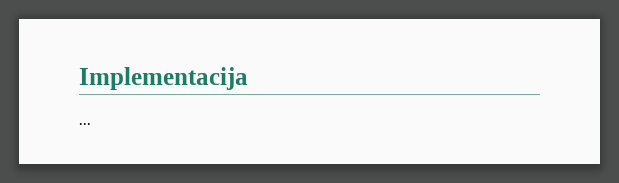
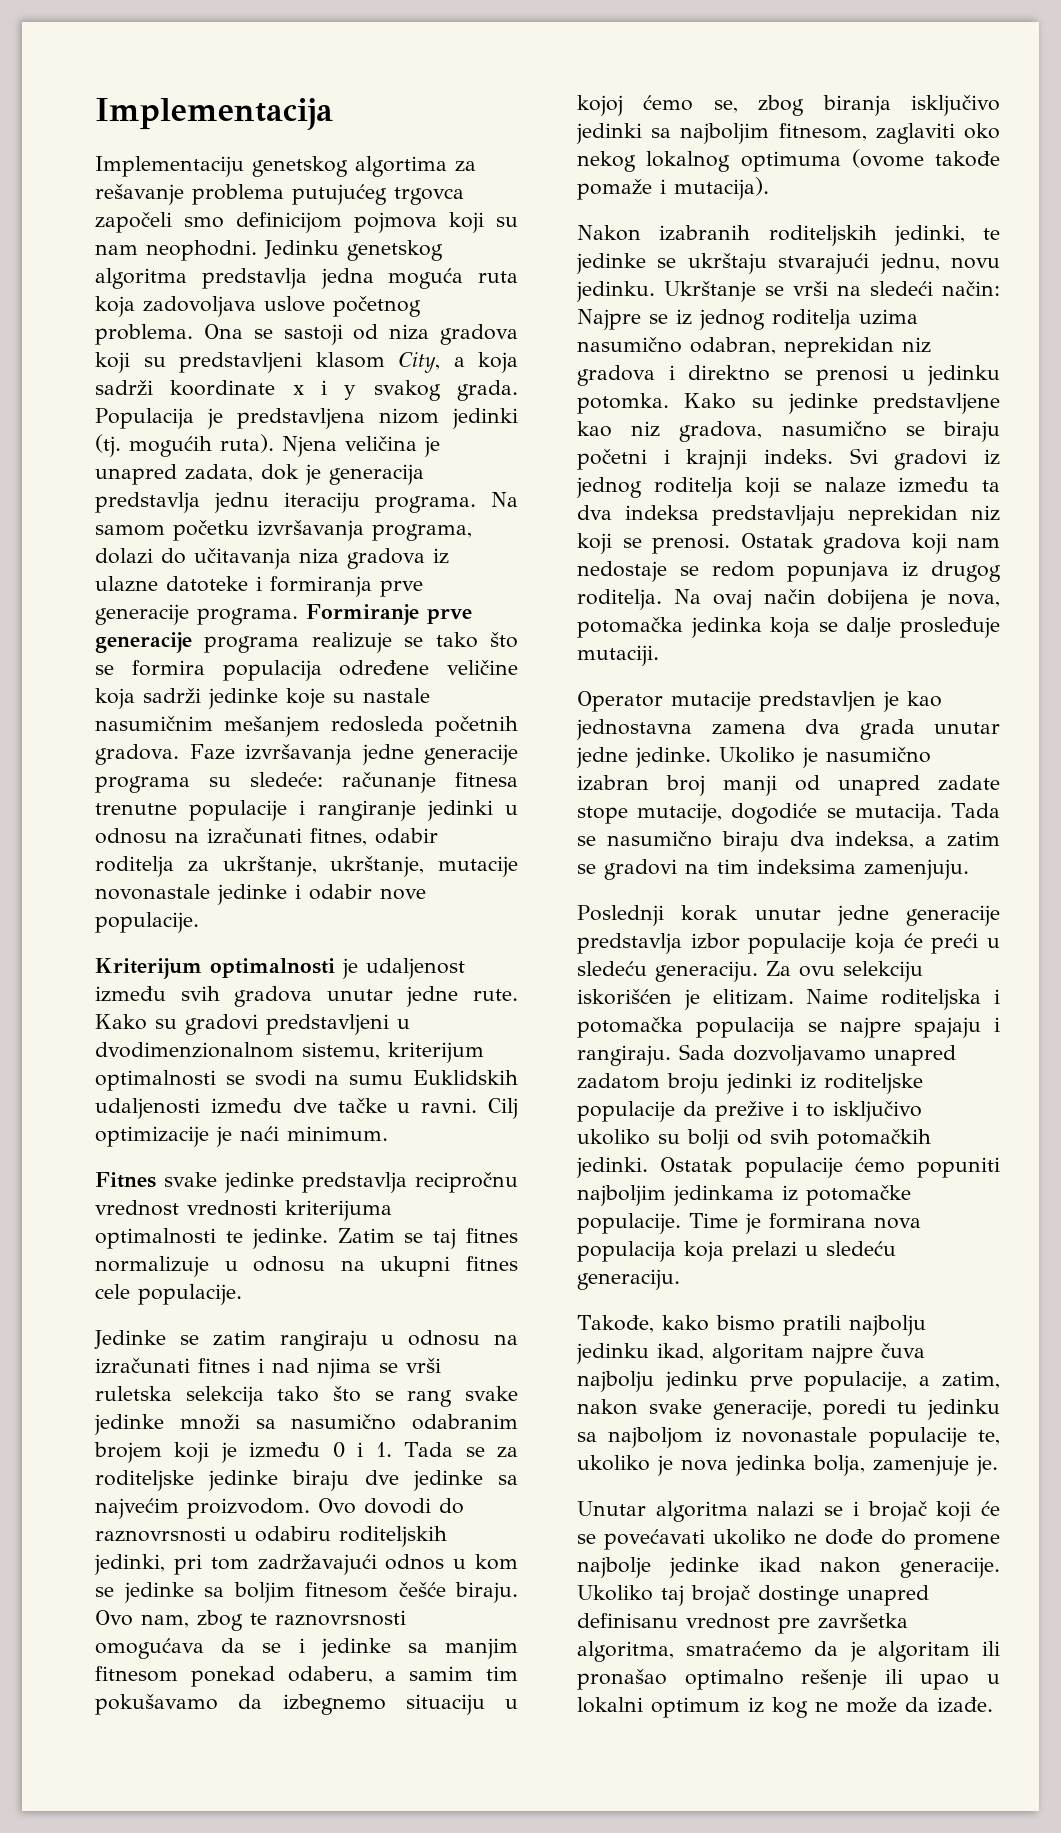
- ...
+ Implementaciju genetskog algortima za rešavanje problema putujućeg trgovca započeli smo definicijom pojmova koji su nam neophodni. Jedinku genetskog algoritma predstavlja jedna moguća ruta koja zadovoljava uslove početnog problema. Ona se sastoji od niza gradova koji su predstavljeni klasom City, a koja sadrži koordinate x i y svakog grada. Populacija je predstavljena nizom jedinki (tj. mogućih ruta). Njena veličina je unapred zadata, dok je generacija predstavlja jednu iteraciju programa. Na samom početku izvršavanja programa, dolazi do učitavanja niza gradova iz ulazne datoteke i formiranja prve generacije programa. Formiranje prve generacije programa realizuje se tako što se formira populacija određene veličine koja sadrži jedinke koje su nastale nasumičnim mešanjem redosleda početnih gradova. Faze izvršavanja jedne generacije programa su sledeće: računanje fitnesa trenutne populacije i rangiranje jedinki u odnosu na izračunati fitnes, odabir roditelja za ukrštanje, ukrštanje, mutacije novonastale jedinke i odabir nove populacije.
+ Kriterijum optimalnosti je udaljenost između svih gradova unutar jedne rute. Kako su gradovi predstavljeni u dvodimenzionalnom sistemu, kriterijum optimalnosti se svodi na sumu Euklidskih udaljenosti između dve tačke u ravni. Cilj optimizacije je naći minimum.
+ Fitnes svake jedinke predstavlja recipročnu vrednost vrednosti kriterijuma optimalnosti te jedinke. Zatim se taj fitnes normalizuje u odnosu na ukupni fitnes cele populacije.
+ Jedinke se zatim rangiraju u odnosu na izračunati fitnes i nad njima se vrši ruletska selekcija tako što se rang svake jedinke množi sa nasumično odabranim brojem koji je između 0 i 1. Tada se za roditeljske jedinke biraju dve jedinke sa najvećim proizvodom. Ovo dovodi do raznovrsnosti u odabiru roditeljskih jedinki, pri tom zadržavajući odnos u kom se jedinke sa boljim fitnesom češće biraju. Ovo nam, zbog te raznovrsnosti omogućava da se i jedinke sa manjim fitnesom ponekad odaberu, a samim tim pokušavamo da izbegnemo situaciju u kojoj ćemo se, zbog biranja isključivo jedinki sa najboljim fitnesom, zaglaviti oko nekog lokalnog optimuma (ovome takođe pomaže i mutacija).
+ Nakon izabranih roditeljskih jedinki, te jedinke se ukrštaju stvarajući jednu, novu jedinku. Ukrštanje se vrši na sledeći način: Najpre se iz jednog roditelja uzima nasumično odabran, neprekidan niz gradova i direktno se prenosi u jedinku potomka. Kako su jedinke predstavljene kao niz gradova, nasumično se biraju početni i krajnji indeks. Svi gradovi iz jednog roditelja koji se nalaze između ta dva indeksa predstavljaju neprekidan niz koji se prenosi. Ostatak gradova koji nam nedostaje se redom popunjava iz drugog roditelja. Na ovaj način dobijena je nova, potomačka jedinka koja se dalje prosleđuje mutaciji.
+ Operator mutacije predstavljen je kao jednostavna zamena dva grada unutar jedne jedinke. Ukoliko je nasumično izabran broj manji od unapred zadate stope mutacije, dogodiće se mutacija. Tada se nasumično biraju dva indeksa, a zatim se gradovi na tim indeksima zamenjuju.
+ Poslednji korak unutar jedne generacije predstavlja izbor populacije koja će preći u sledeću generaciju. Za ovu selekciju iskorišćen je elitizam. Naime roditeljska i potomačka populacija se najpre spajaju i rangiraju. Sada dozvoljavamo unapred zadatom broju jedinki iz roditeljske populacije da prežive i to isključivo ukoliko su bolji od svih potomačkih jedinki. Ostatak populacije ćemo popuniti najboljim jedinkama iz potomačke populacije. Time je formirana nova populacija koja prelazi u sledeću generaciju.
+ Takođe, kako bismo pratili najbolju jedinku ikad, algoritam najpre čuva najbolju jedinku prve populacije, a zatim, nakon svake generacije, poredi tu jedinku sa najboljom iz novonastale populacije te, ukoliko je nova jedinka bolja, zamenjuje je.
+ Unutar algoritma nalazi se i brojač koji će se povećavati ukoliko ne dođe do promene najbolje jedinke ikad nakon generacije. Ukoliko taj brojač dostinge unapred definisanu vrednost pre završetka algoritma, smatraćemo da je algoritam ili pronašao optimalno rešenje ili upao u lokalni optimum iz kog ne može da izađe.

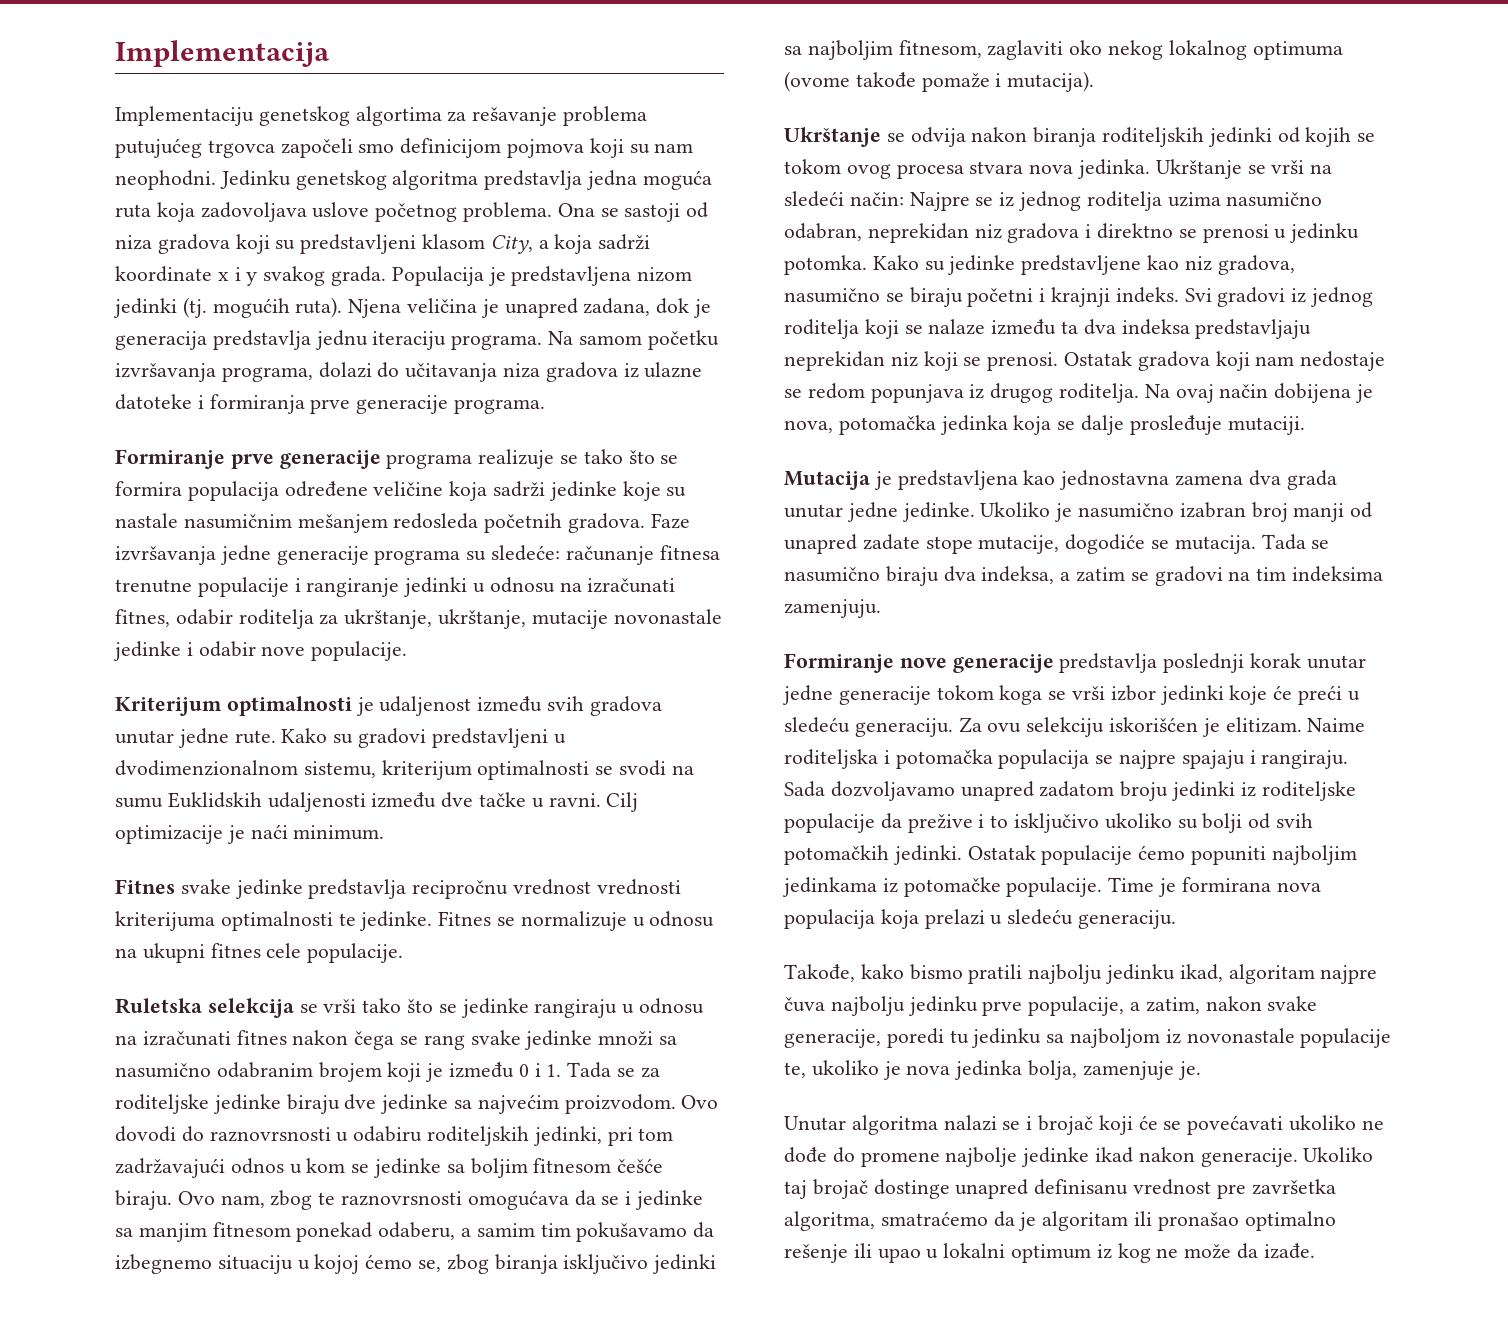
- Njena veličina je unapred zadata, dok je generacija predstavlja jednu iteraciju programa.
+ Njena veličina je unapred zadana, dok je generacija predstavlja jednu iteraciju programa.
- Na samom početku izvršavanja programa, dolazi do učitavanja niza gradova iz ulazne datoteke i formiranja prve generacije programa. Formiranje prve generacije programa realizuje se tako što se formira populacija određene veličine koja sadrži jedinke koje su nastale nasumičnim mešanjem redosleda početnih gradova.
+ Na samom početku izvršavanja programa, dolazi do učitavanja niza gradova iz ulazne datoteke i formiranja prve generacije programa.
+ Formiranje prve generacije programa realizuje se tako što se formira populacija određene veličine koja sadrži jedinke koje su nastale nasumičnim mešanjem redosleda početnih gradova.
- Zatim se taj fitnes normalizuje u odnosu na ukupni fitnes cele populacije.
+ Fitnes se normalizuje u odnosu na ukupni fitnes cele populacije.
- Jedinke se zatim rangiraju u odnosu na izračunati fitnes i nad njima se vrši ruletska selekcija tako što se rang svake jedinke množi sa nasumično odabranim brojem koji je između 0 i 1. Tada se za roditeljske jedinke biraju dve jedinke sa najvećim proizvodom.
+ Ruletska selekcija se vrši tako što se jedinke rangiraju u odnosu na izračunati fitnes nakon čega se rang svake jedinke množi sa nasumično odabranim brojem koji je između 0 i 1. Tada se za roditeljske jedinke biraju dve jedinke sa najvećim proizvodom.
- Nakon izabranih roditeljskih jedinki, te jedinke se ukrštaju stvarajući jednu, novu jedinku.
+ Ukrštanje se odvija nakon biranja roditeljskih jedinki od kojih se tokom ovog procesa stvara nova jedinka.
- Operator mutacije predstavljen je kao jednostavna zamena dva grada unutar jedne jedinke.
+ Mutacija je predstavljena kao jednostavna zamena dva grada unutar jedne jedinke.
- Poslednji korak unutar jedne generacije predstavlja izbor populacije koja će preći u sledeću generaciju.
+ Formiranje nove generacije predstavlja poslednji korak unutar jedne generacije tokom koga se vrši izbor jedinki koje će preći u sledeću generaciju.

